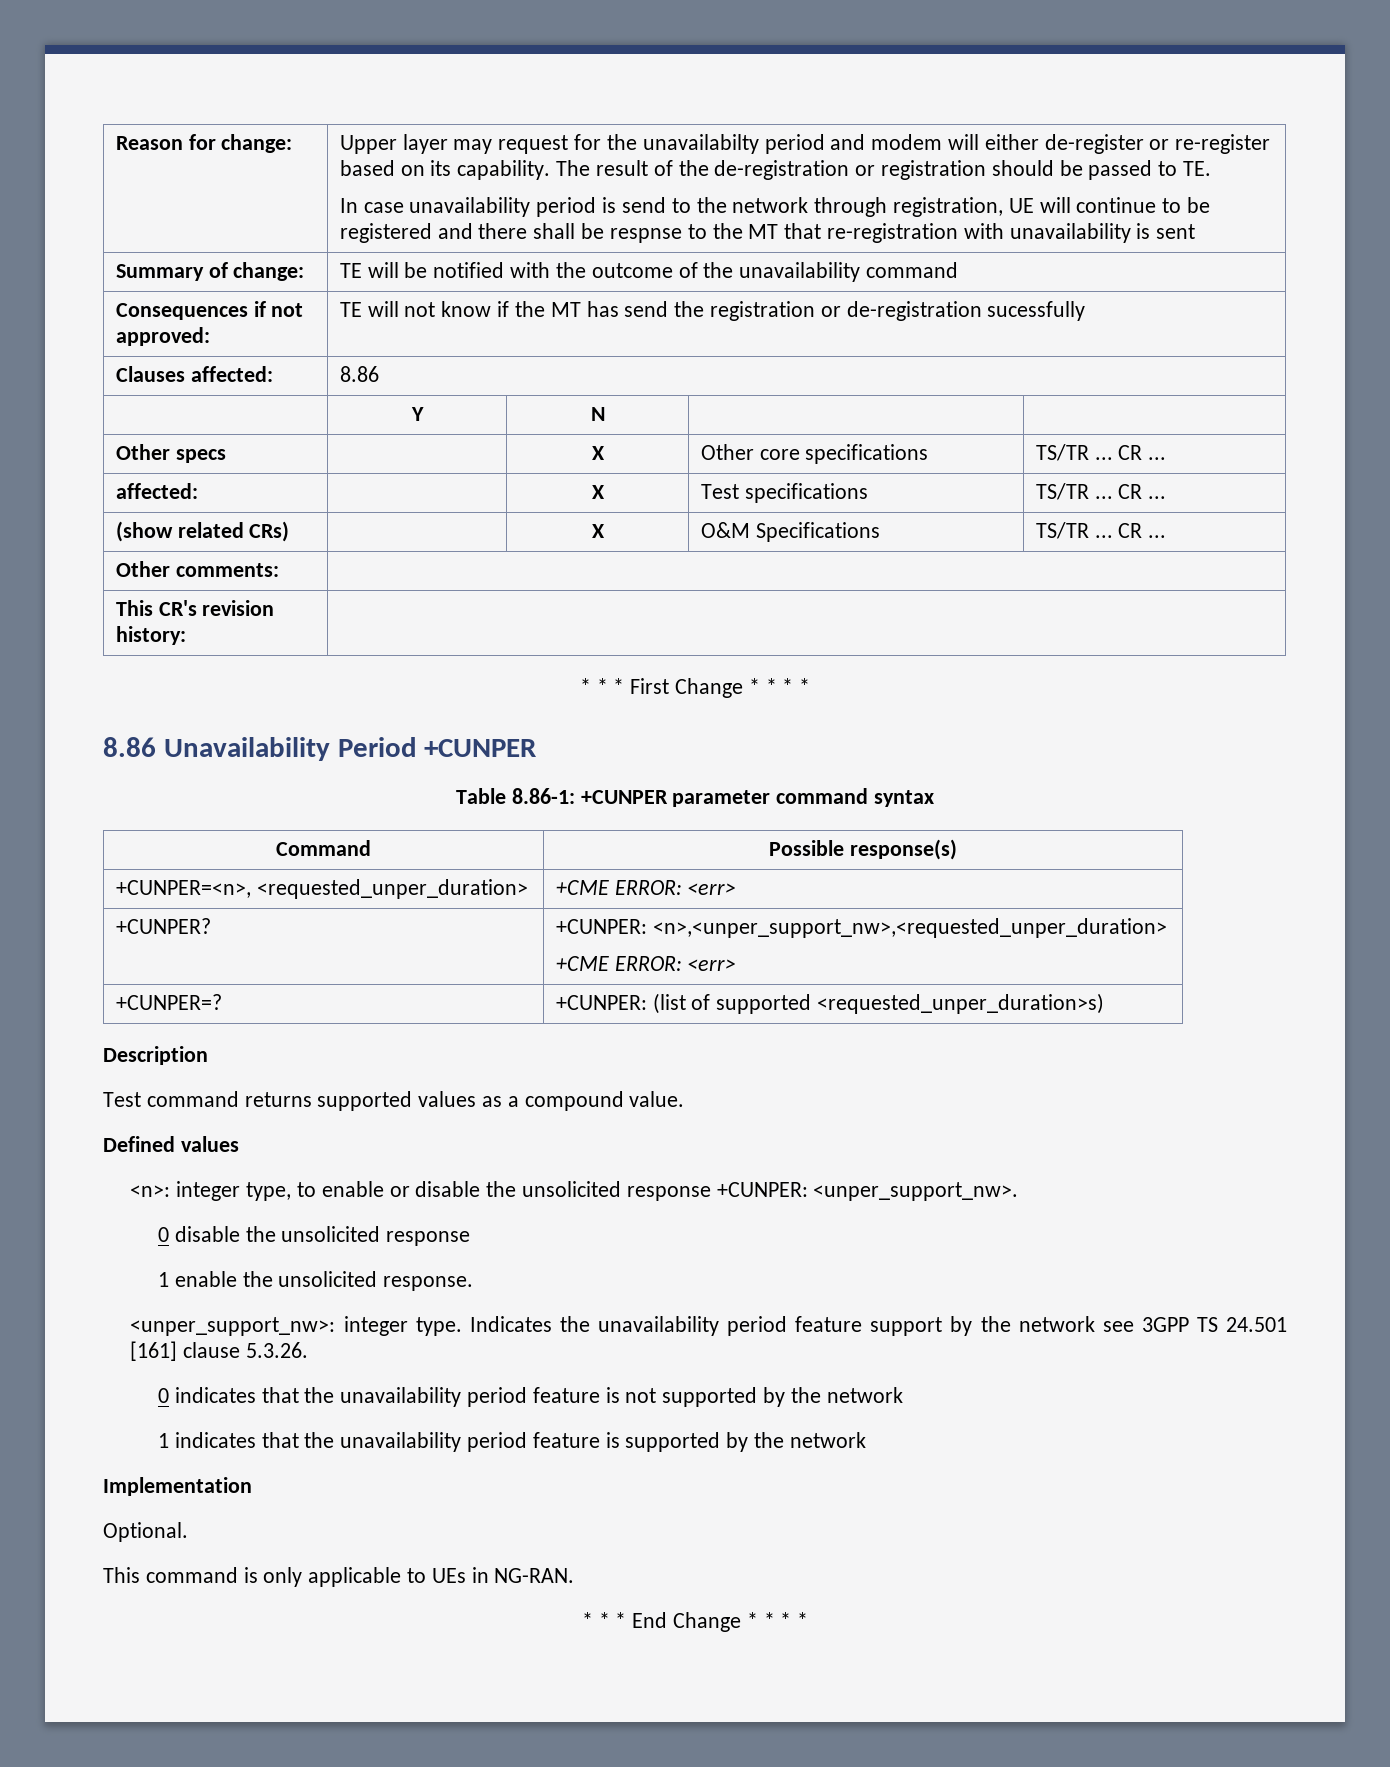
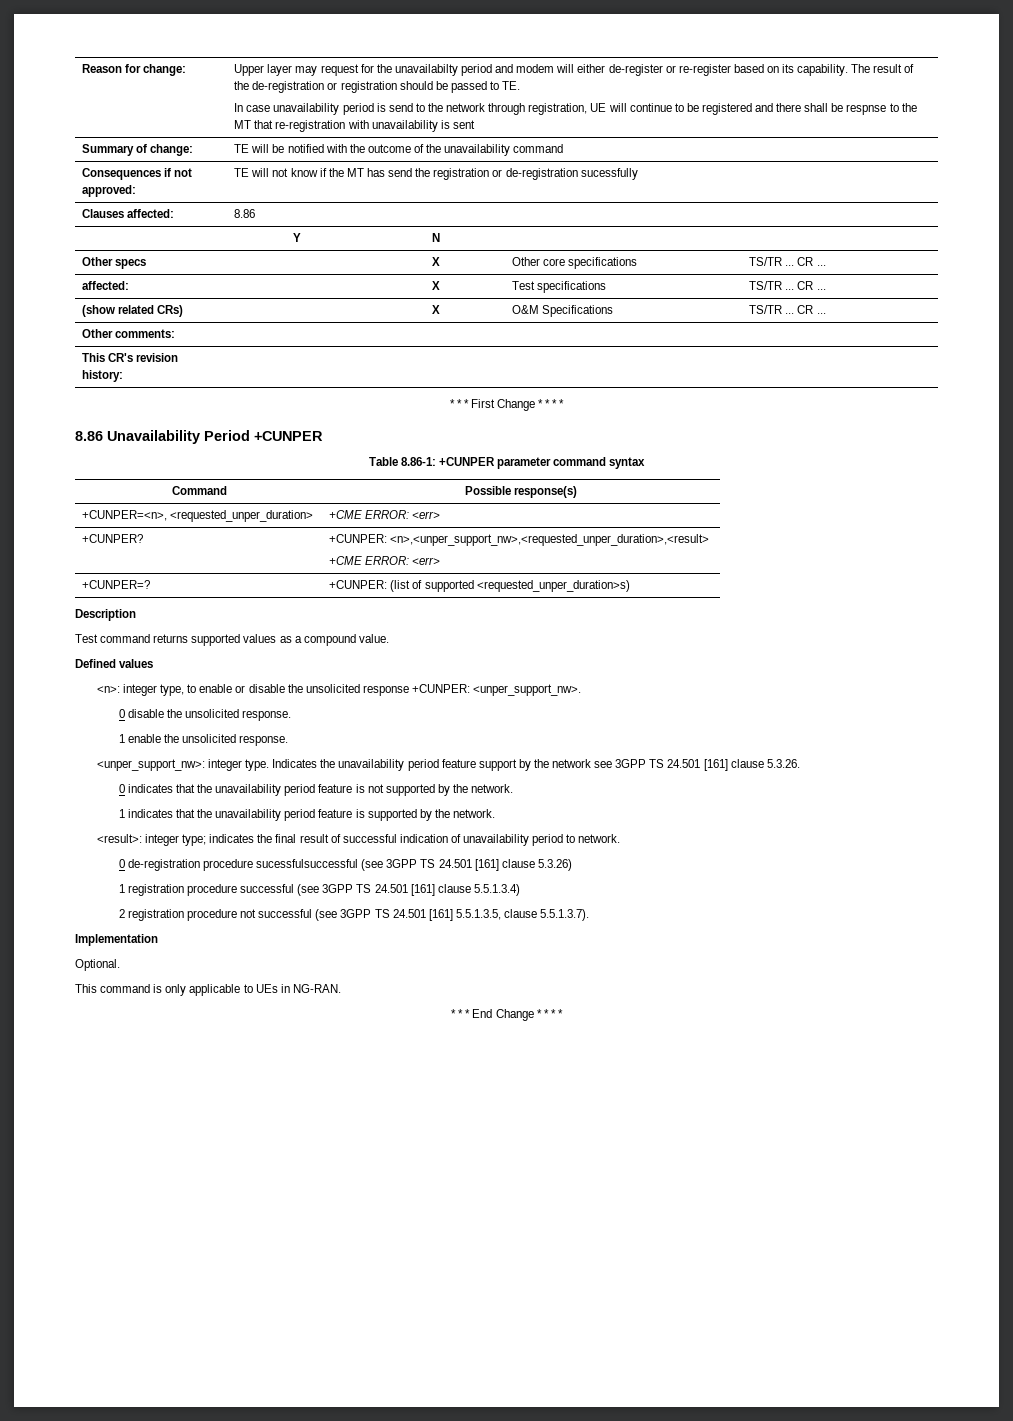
- +CUNPER? | +CUNPER: <n>,<unper_support_nw>,<requested_unper_duration>
+ +CUNPER? | +CUNPER: <n>,<unper_support_nw>,<requested_unper_duration>,<result>
- 0 disable the unsolicited response
+ 0 disable the unsolicited response.
- 0 indicates that the unavailability period feature is not supported by the network
+ 0 indicates that the unavailability period feature is not supported by the network.
- 1 indicates that the unavailability period feature is supported by the network
+ 1 indicates that the unavailability period feature is supported by the network.
+ <result>: integer type; indicates the final result of successful indication of unavailability period to network.
+ 0 de-registration procedure sucessfulsuccessful (see 3GPP TS 24.501 [161] clause 5.3.26)
+ 1 registration procedure successful (see 3GPP TS 24.501 [161] clause 5.5.1.3.4)
+ 2 registration procedure not successful (see 3GPP TS 24.501 [161] 5.5.1.3.5, clause 5.5.1.3.7).

